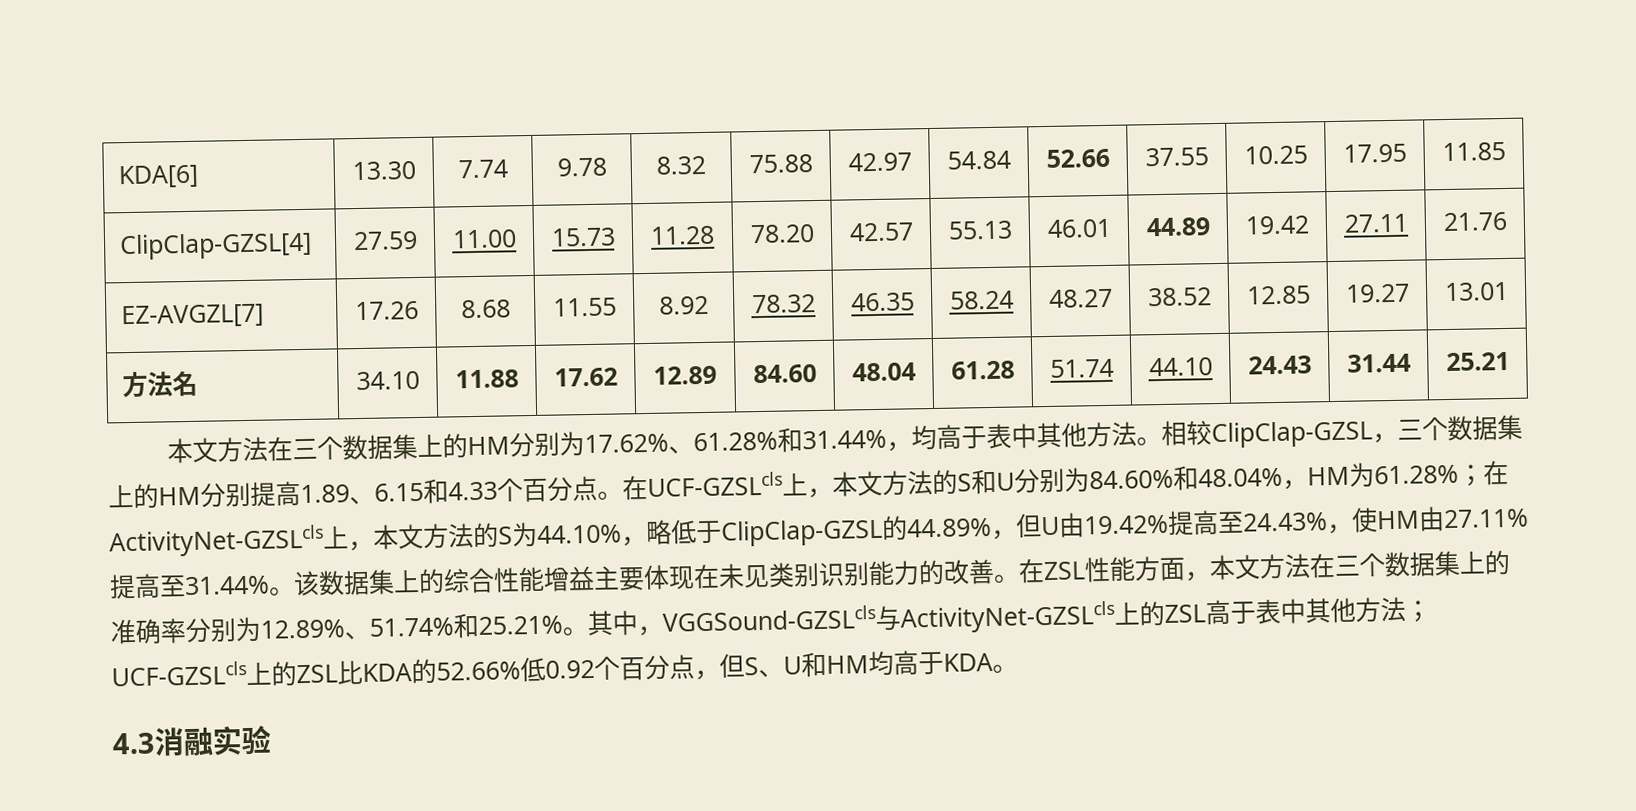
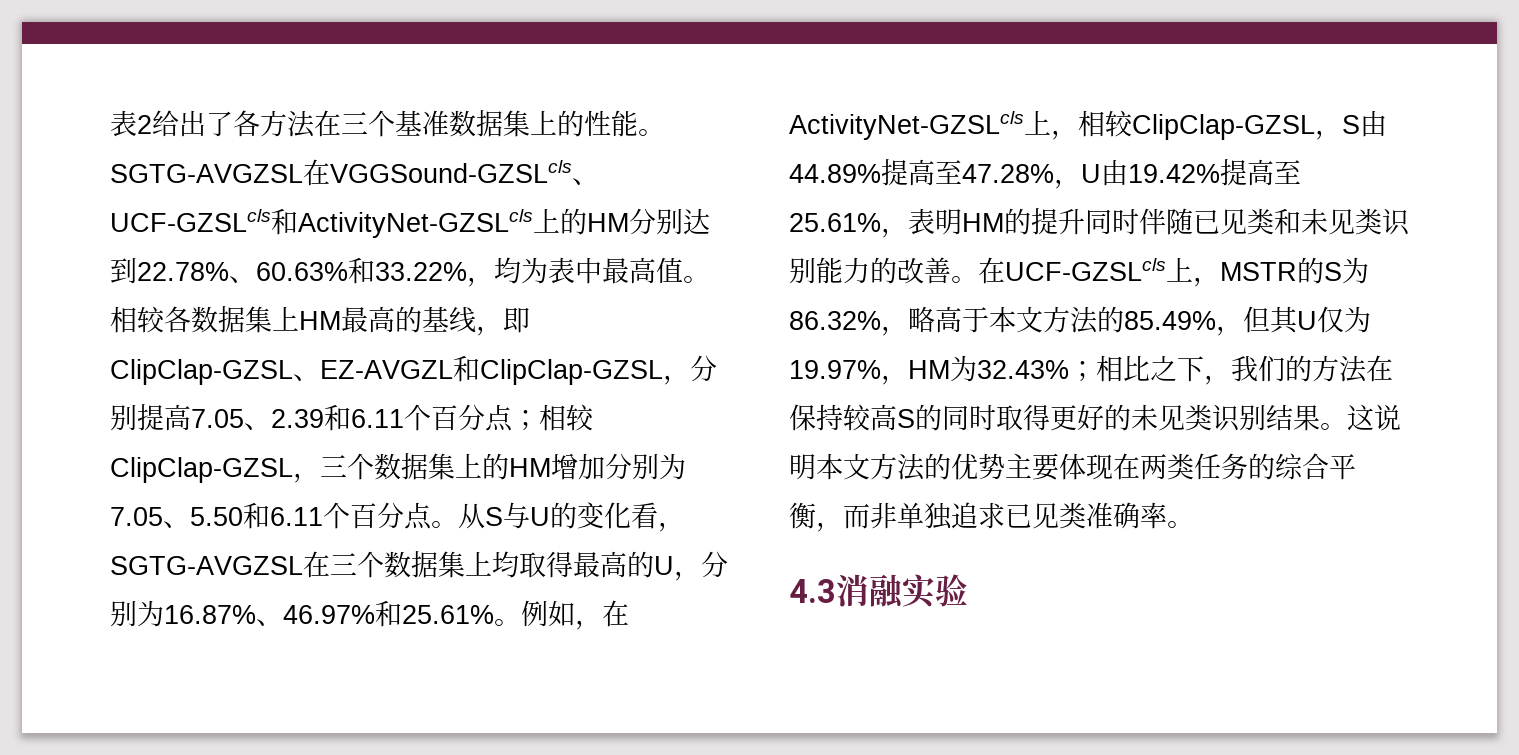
- KDA[6] | 13.30 | 7.74 | 9.78 | 8.32 | 75.88 | 42.97 | 54.84 | 52.66 | 37.55 | 10.25 | 17.95 | 11.85
- ClipClap-GZSL[4] | 27.59 | 11.00 | 15.73 | 11.28 | 78.20 | 42.57 | 55.13 | 46.01 | 44.89 | 19.42 | 27.11 | 21.76
- EZ-AVGZL[7] | 17.26 | 8.68 | 11.55 | 8.92 | 78.32 | 46.35 | 58.24 | 48.27 | 38.52 | 12.85 | 19.27 | 13.01
- 方法名 | 34.10 | 11.88 | 17.62 | 12.89 | 84.60 | 48.04 | 61.28 | 51.74 | 44.10 | 24.43 | 31.44 | 25.21
- 本文方法在三个数据集上的HM分别为17.62%、61.28%和31.44%，均高于表中其他方法。相较ClipClap-GZSL，三个数据集上的HM分别提高1.89、6.15和4.33个百分点。在UCF-GZSLcls上，本文方法的S和U分别为84.60%和48.04%，HM为61.28%；在ActivityNet-GZSLcls上，本文方法的S为44.10%，略低于ClipClap-GZSL的44.89%，但U由19.42%提高至24.43%，使HM由27.11%提高至31.44%。该数据集上的综合性能增益主要体现在未见类别识别能力的改善。
+ 表2给出了各方法在三个基准数据集上的性能。SGTG-AVGZSL在VGGSound-GZSLcls、UCF-GZSLcls和ActivityNet-GZSLcls上的HM分别达到22.78%、60.63%和33.22%，均为表中最高值。相较各数据集上HM最高的基线，即ClipClap-GZSL、EZ-AVGZL和ClipClap-GZSL，分别提高7.05、2.39和6.11个百分点；相较ClipClap-GZSL，三个数据集上的HM增加分别为7.05、5.50和6.11个百分点。从S与U的变化看，SGTG-AVGZSL在三个数据集上均取得最高的U，分别为16.87%、46.97%和25.61%。例如，在ActivityNet-GZSLcls上，相较ClipClap-GZSL，S由44.89%提高至47.28%，U由19.42%提高至25.61%，表明HM的提升同时伴随已见类和未见类识别能力的改善。
- 在ZSL性能方面，本文方法在三个数据集上的准确率分别为12.89%、51.74%和25.21%。其中，VGGSound-GZSLcls与ActivityNet-GZSLcls上的ZSL高于表中其他方法；UCF-GZSLcls上的ZSL比KDA的52.66%低0.92个百分点，但S、U和HM均高于KDA。
+ 在UCF-GZSLcls上，MSTR的S为86.32%，略高于本文方法的85.49%，但其U仅为19.97%，HM为32.43%；相比之下，我们的方法在保持较高S的同时取得更好的未见类识别结果。这说明本文方法的优势主要体现在两类任务的综合平衡，而非单独追求已见类准确率。

